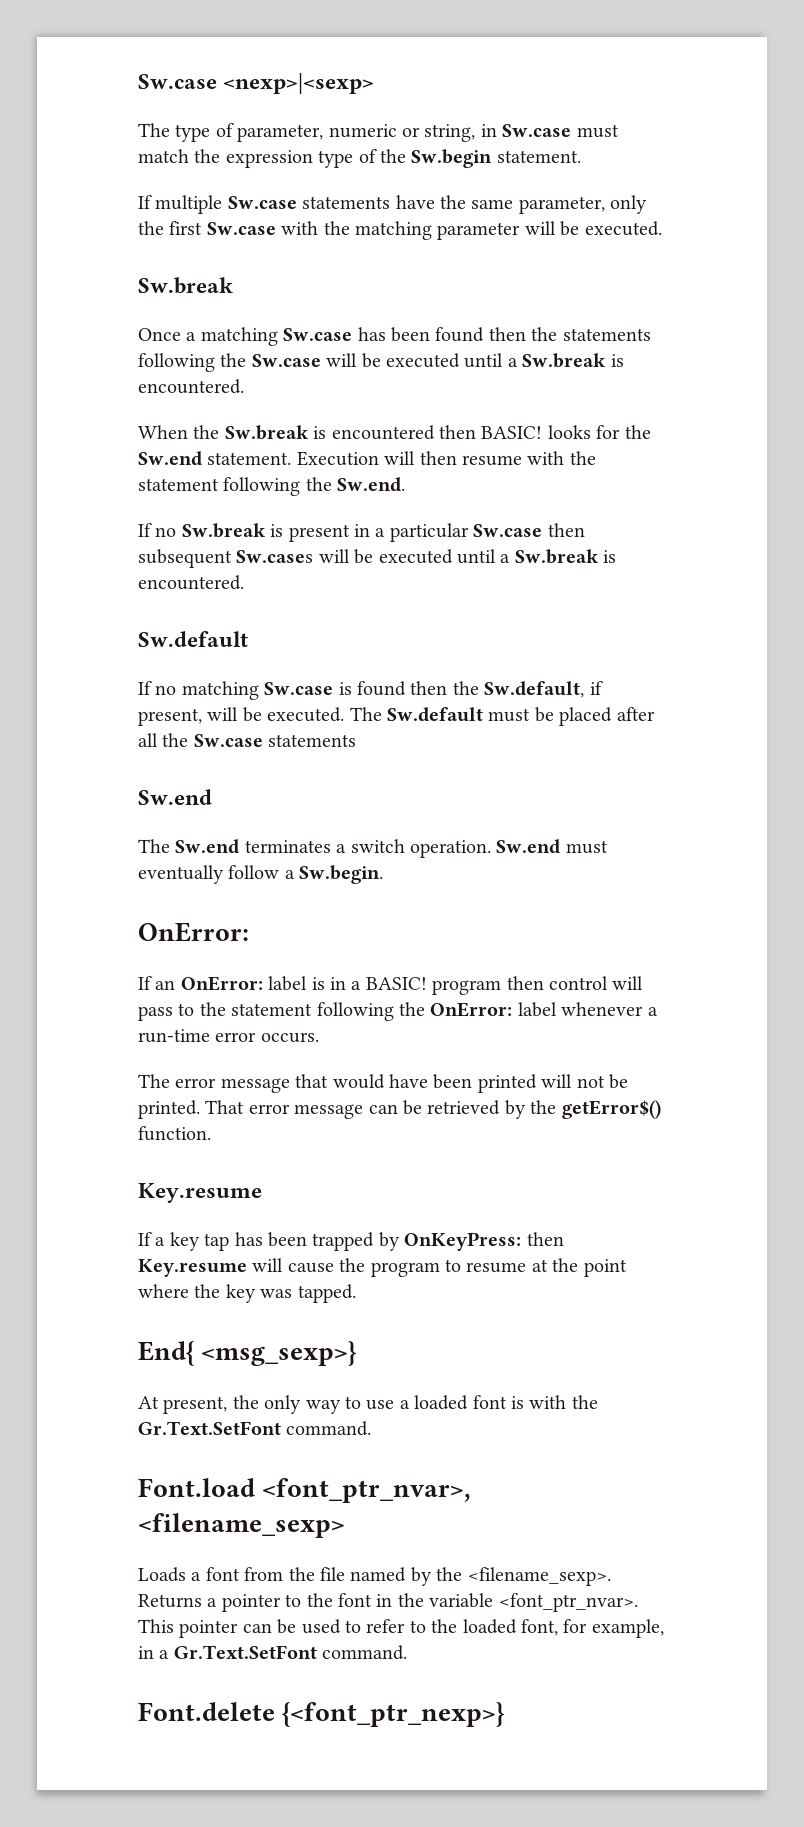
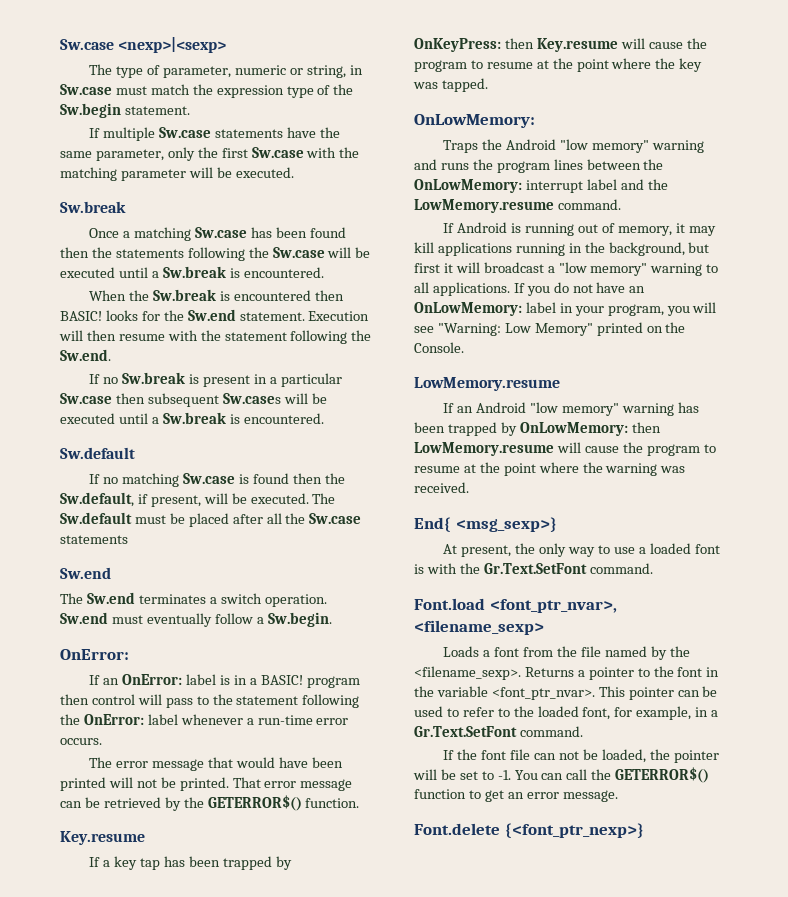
- That error message can be retrieved by the getError$() function.
+ That error message can be retrieved by the GETERROR$() function.
  If a key tap has been trapped by OnKeyPress: then Key.resume will cause the program to resume at the point where the key was tapped.
+ OnLowMemory:
+ Traps the Android "low memory" warning and runs the program lines between the OnLowMemory: interrupt label and the LowMemory.resume command.
+ If Android is running out of memory, it may kill applications running in the background, but first it will broadcast a "low memory" warning to all applications. If you do not have an OnLowMemory: label in your program, you will see "Warning: Low Memory" printed on the Console.
+ LowMemory.resume
+ If an Android "low memory" warning has been trapped by OnLowMemory: then LowMemory.resume will cause the program to resume at the point where the warning was received.
+ If the font file can not be loaded, the pointer will be set to -1. You can call the GETERROR$() function to get an error message.

